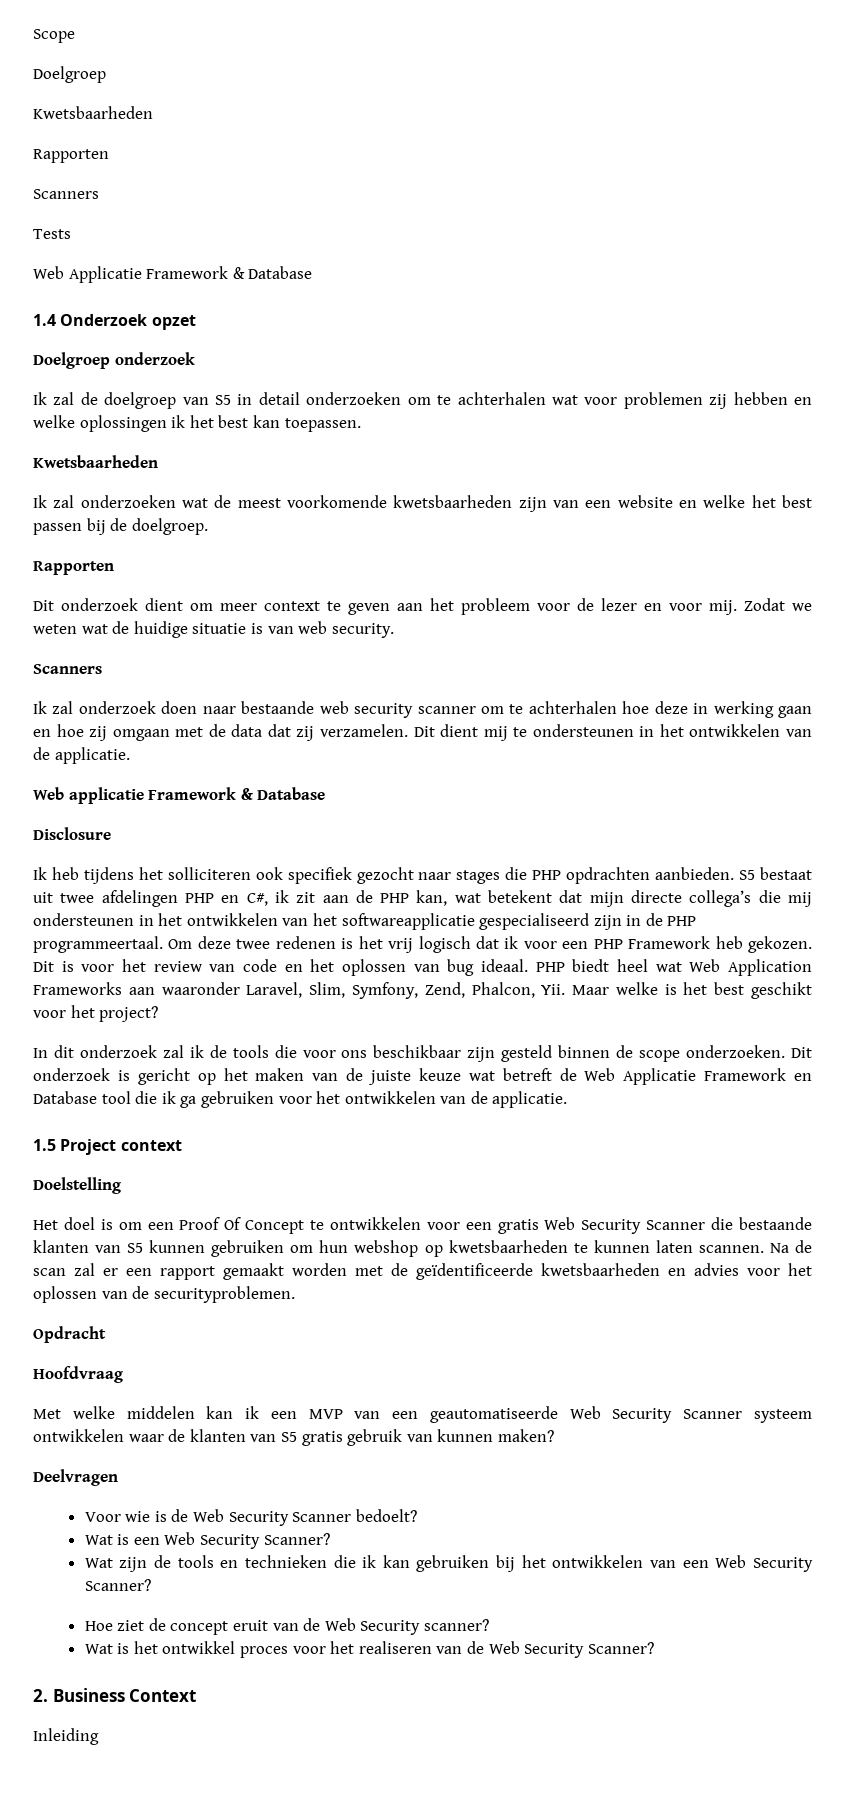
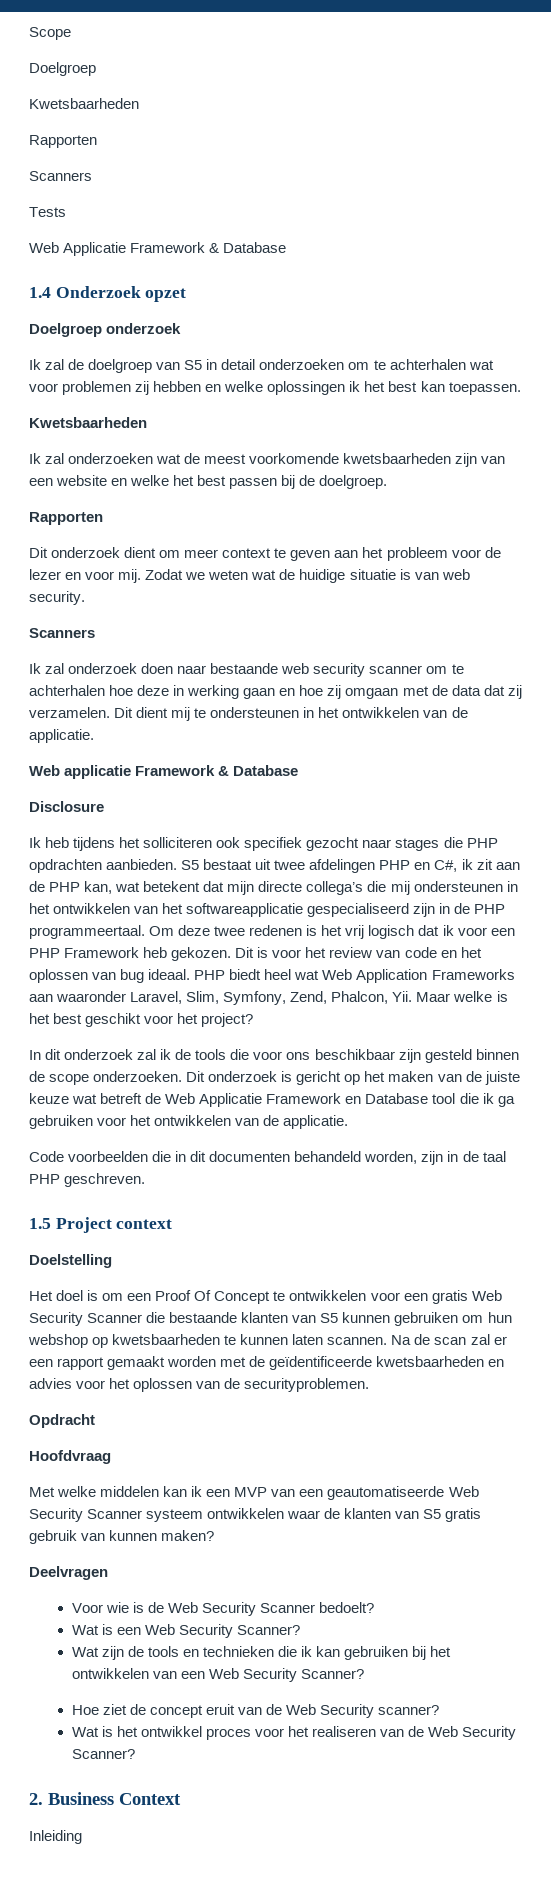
+ Code voorbeelden die in dit documenten behandeld worden, zijn in de taal PHP geschreven.

